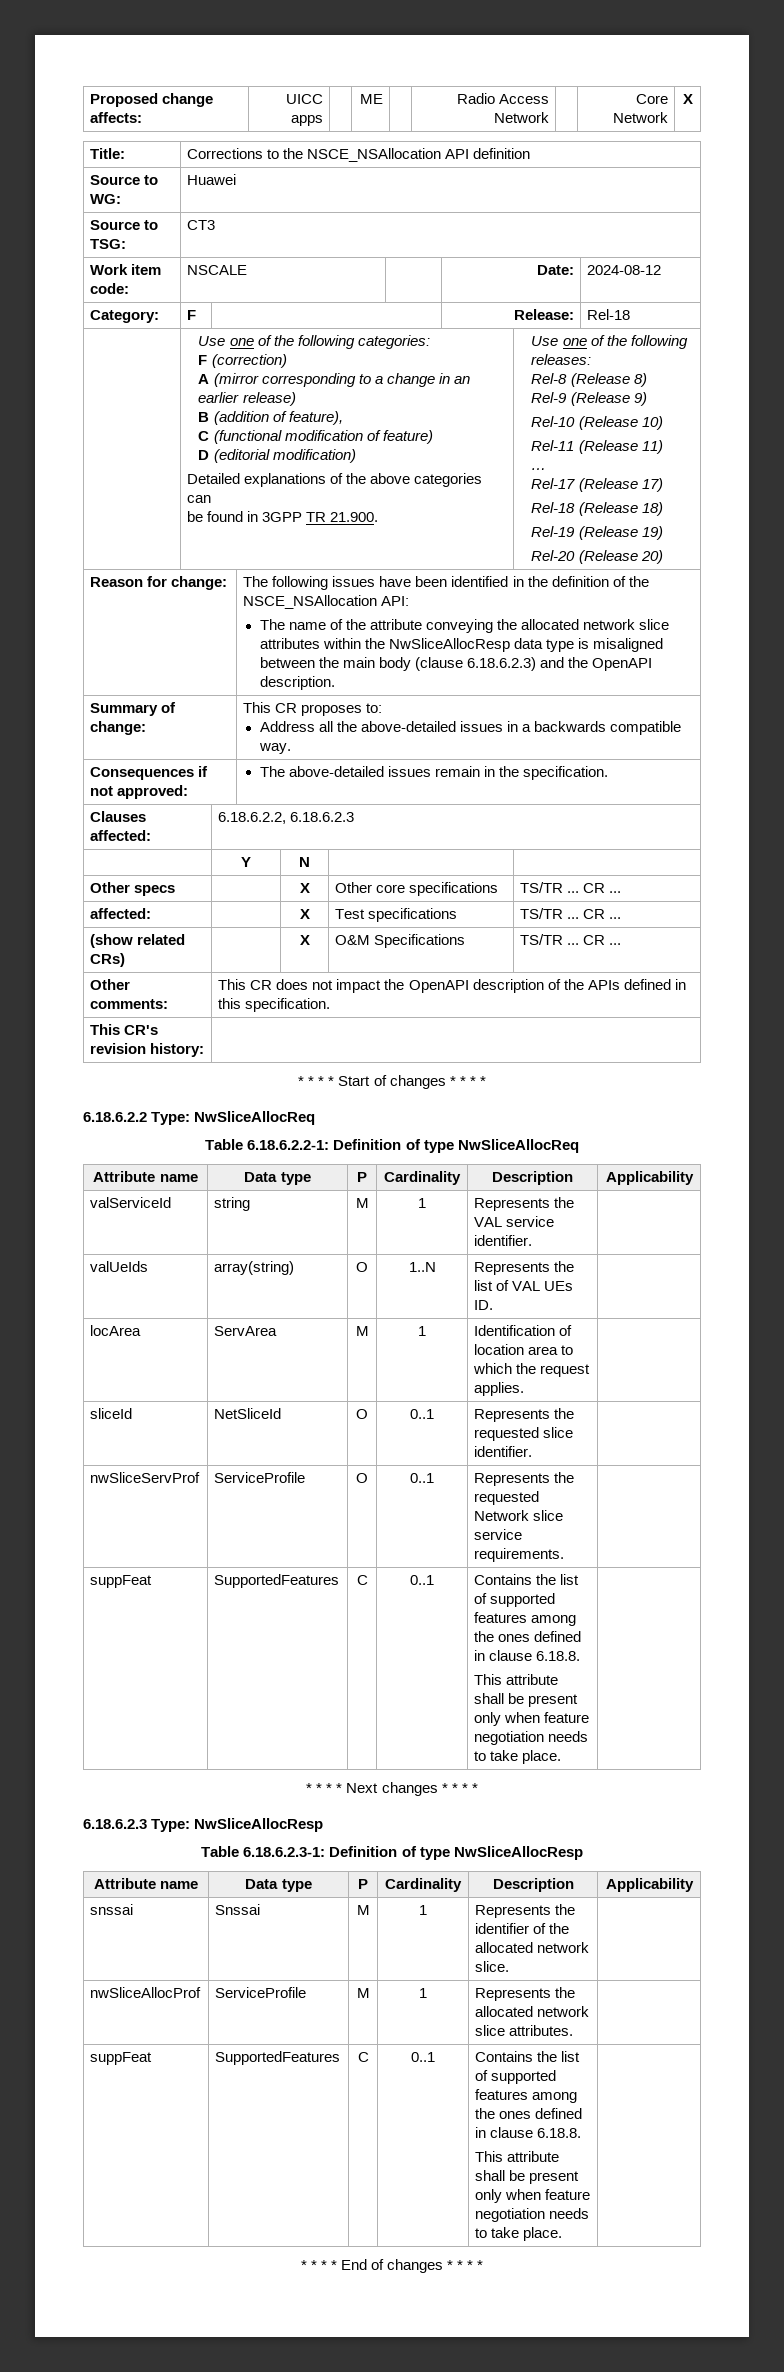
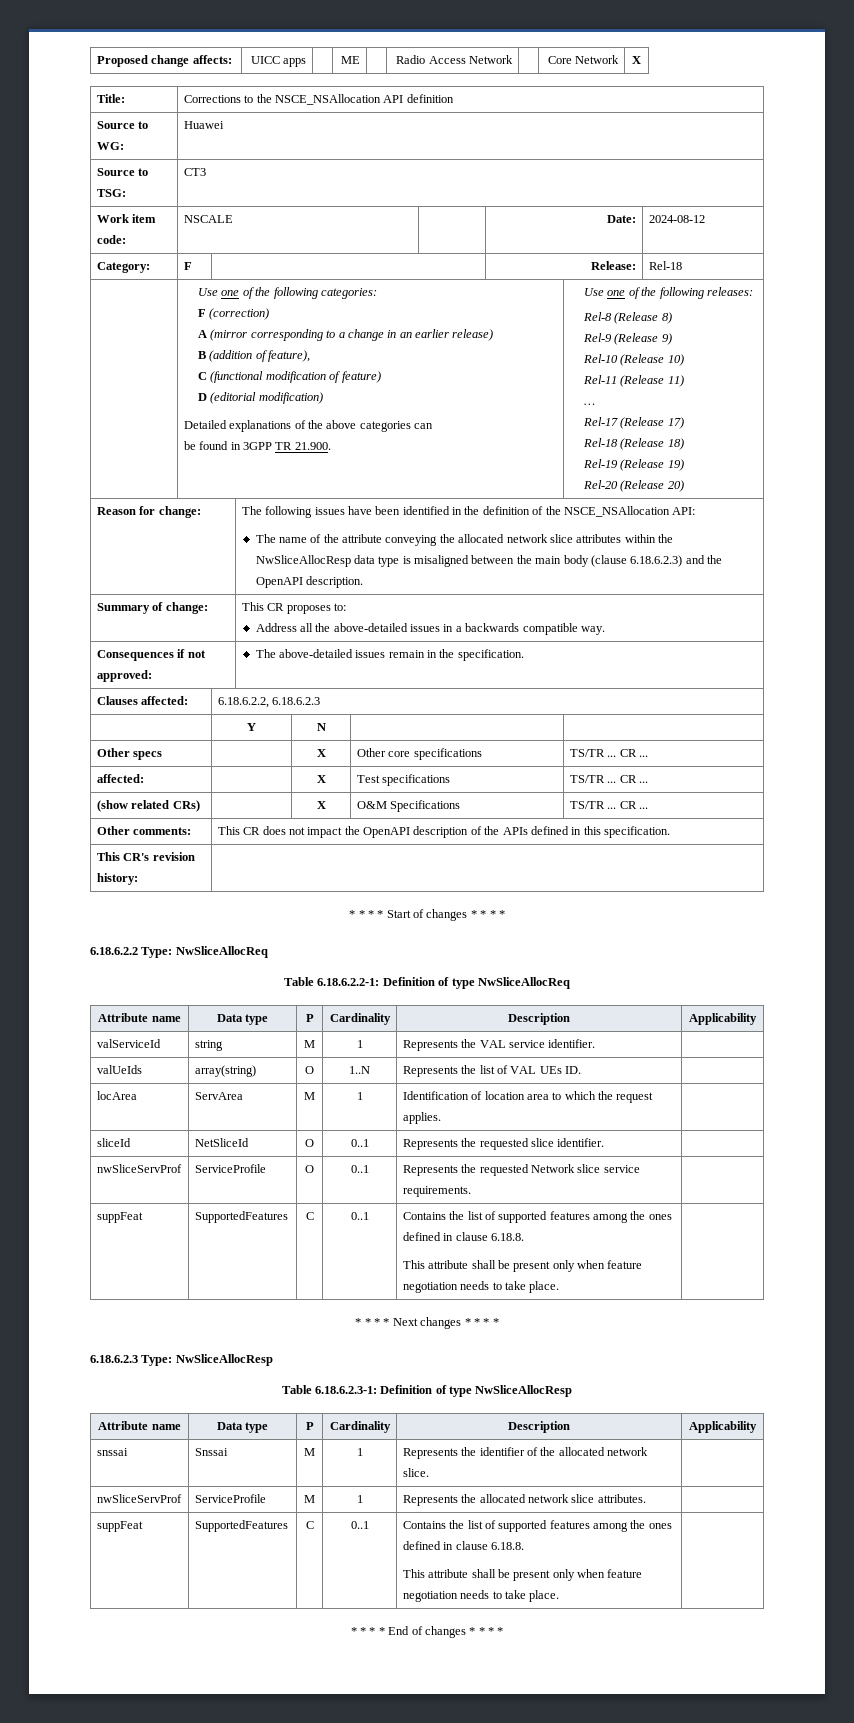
- nwSliceAllocProf | ServiceProfile | M | 1 | Represents the allocated network slice attributes. |
+ nwSliceServProf | ServiceProfile | M | 1 | Represents the allocated network slice attributes. |

